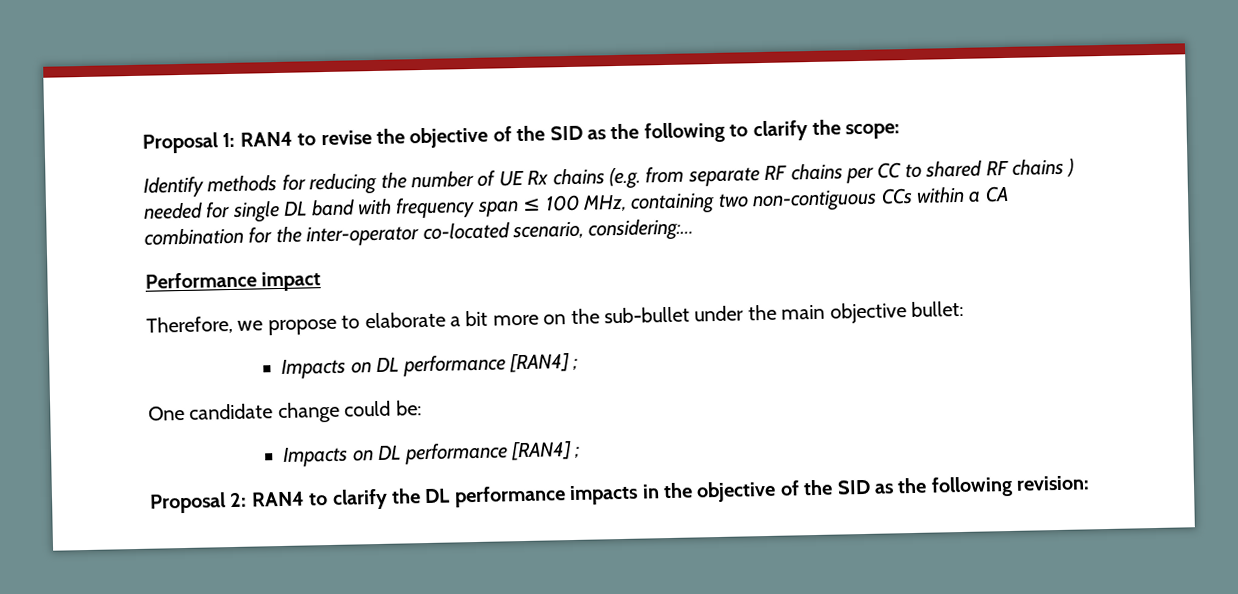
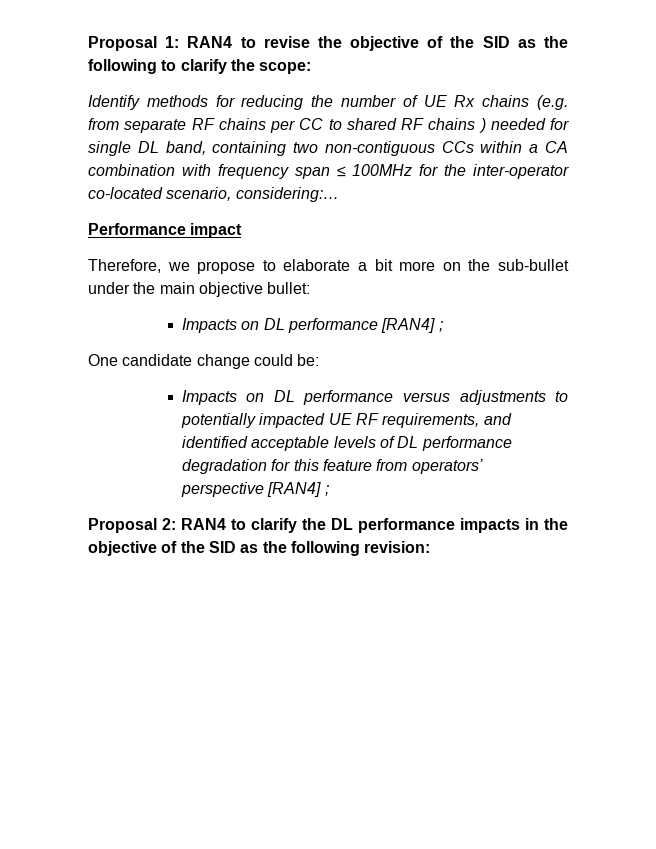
- Identify methods for reducing the number of UE Rx chains (e.g. from separate RF chains per CC to shared RF chains ) needed for single DL band with frequency span ≤ 100 MHz, containing two non-contiguous CCs within a CA combination for the inter-operator co-located scenario, considering:…
+ Identify methods for reducing the number of UE Rx chains (e.g. from separate RF chains per CC to shared RF chains ) needed for single DL band, containing two non-contiguous CCs within a CA combination with frequency span ≤ 100MHz for the inter-operator co-located scenario, considering:…
  One candidate change could be:
- Impacts on DL performance [RAN4] ;
+ Impacts on DL performance versus adjustments to potentially impacted UE RF requirements, and identified acceptable levels of DL performance degradation for this feature from operators’ perspective [RAN4] ;

